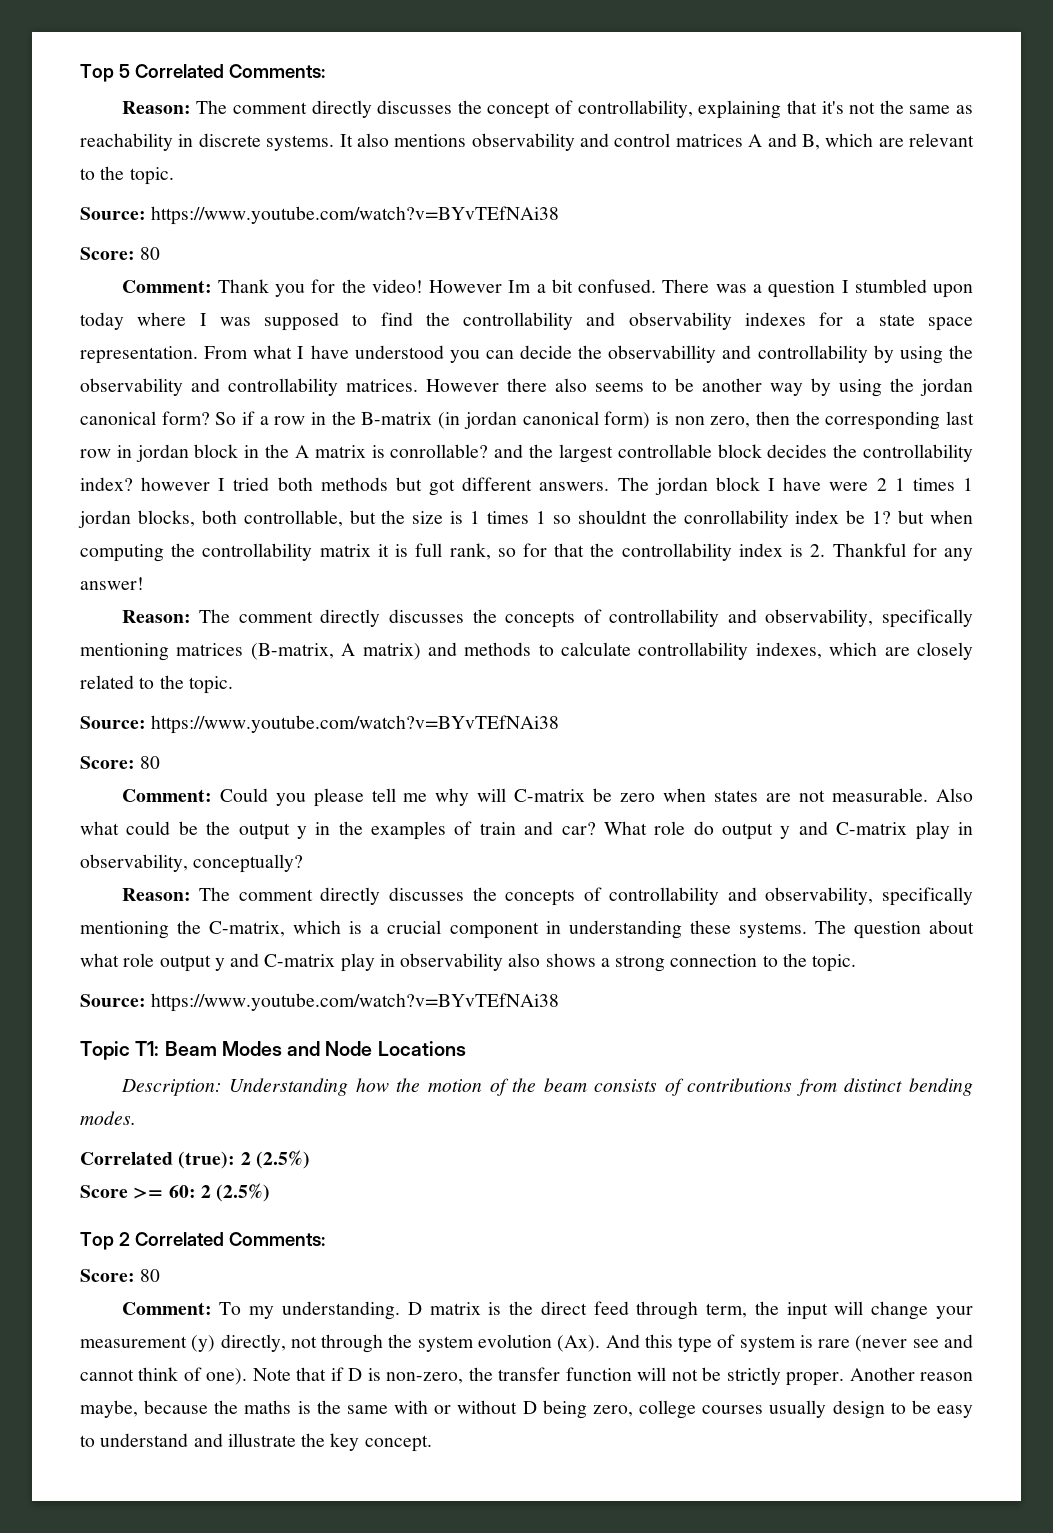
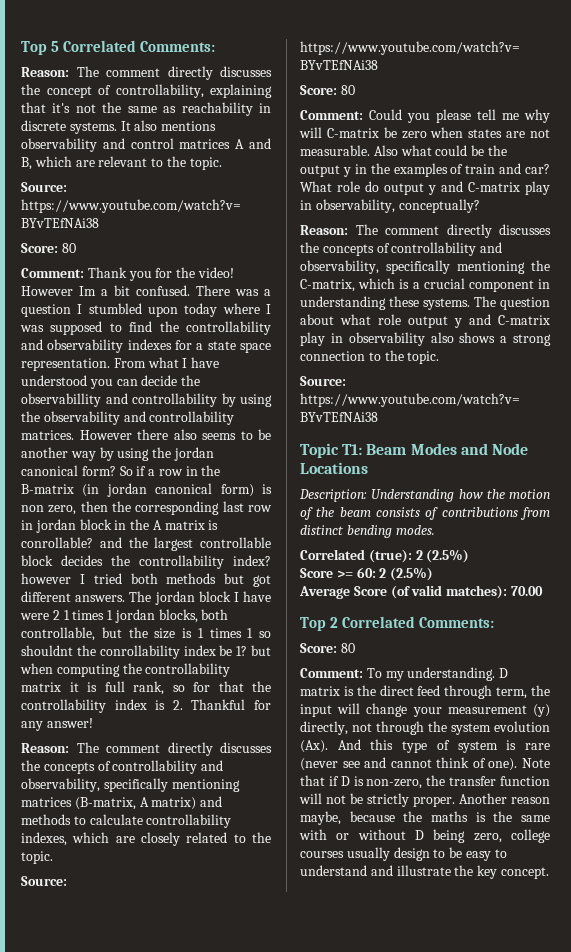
+ Average Score (of valid matches): 70.00

